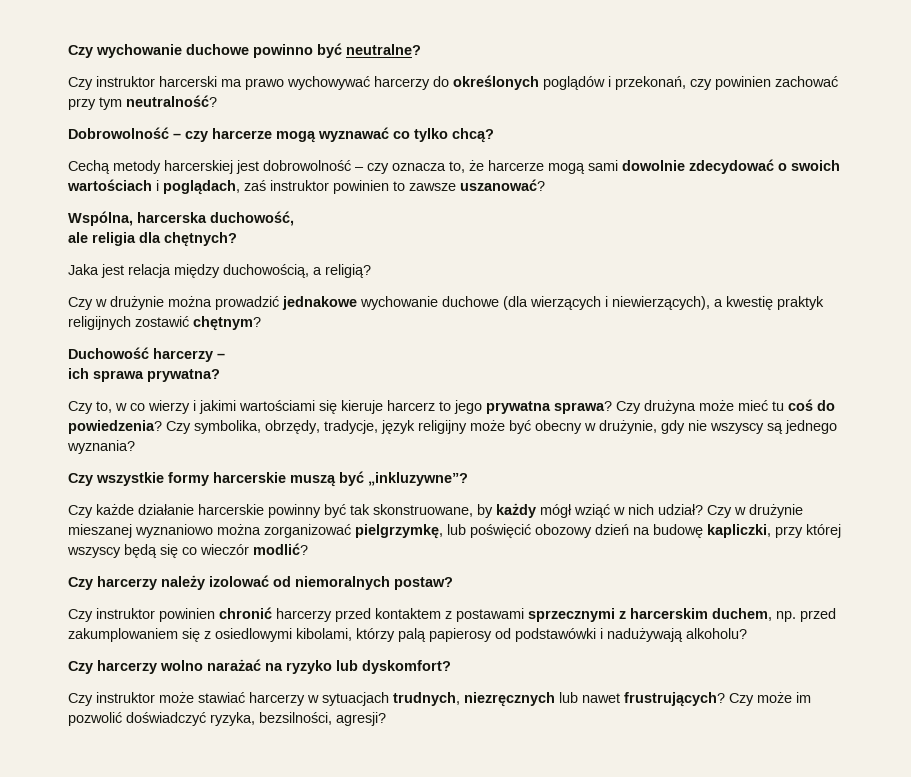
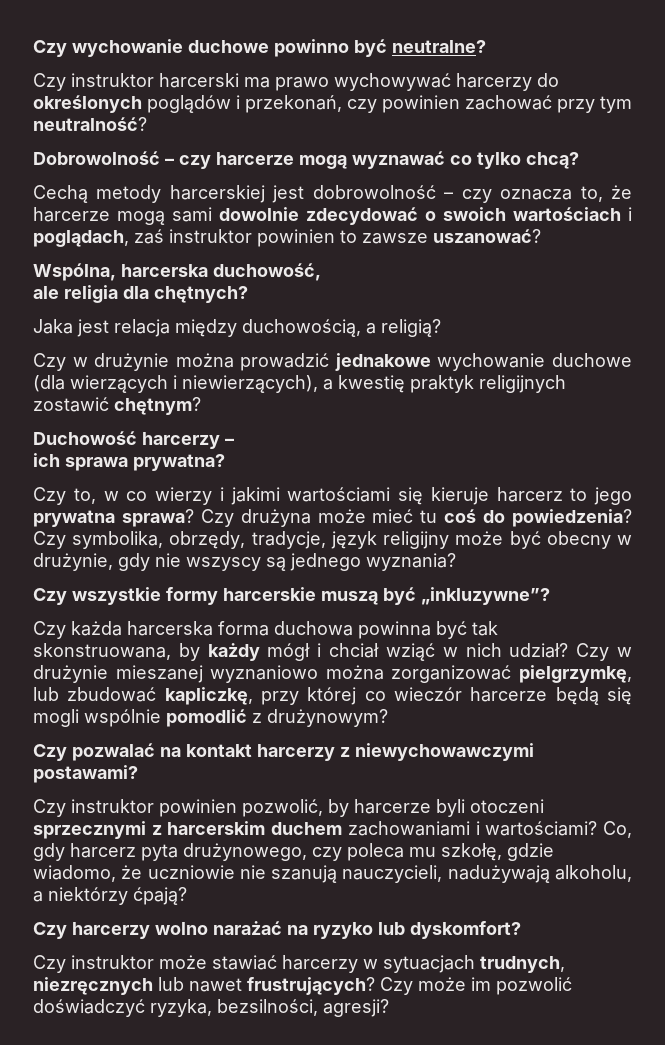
- Czy każde działanie harcerskie powinny być tak skonstruowane, by każdy mógł wziąć w nich udział?
+ Czy każda harcerska forma duchowa powinna być tak skonstruowana, by każdy mógł i chciał wziąć w nich udział?
- Czy w drużynie mieszanej wyznaniowo można zorganizować pielgrzymkę, lub poświęcić obozowy dzień na budowę kapliczki, przy której wszyscy będą się co wieczór modlić?
- Czy harcerzy należy izolować od niemoralnych postaw?
- Czy instruktor powinien chronić harcerzy przed kontaktem z postawami sprzecznymi z harcerskim duchem, np. przed zakumplowaniem się z osiedlowymi kibolami, którzy palą papierosy od podstawówki i nadużywają alkoholu?
+ Czy w drużynie mieszanej wyznaniowo można zorganizować pielgrzymkę, lub zbudować kapliczkę, przy której co wieczór harcerze będą się mogli wspólnie pomodlić z drużynowym?
+ Czy pozwalać na kontakt harcerzy z niewychowawczymi postawami?
+ Czy instruktor powinien pozwolić, by harcerze byli otoczeni sprzecznymi z harcerskim duchem zachowaniami i wartościami? Co, gdy harcerz pyta drużynowego, czy poleca mu szkołę, gdzie wiadomo, że uczniowie nie szanują nauczycieli, nadużywają alkoholu, a niektórzy ćpają?

